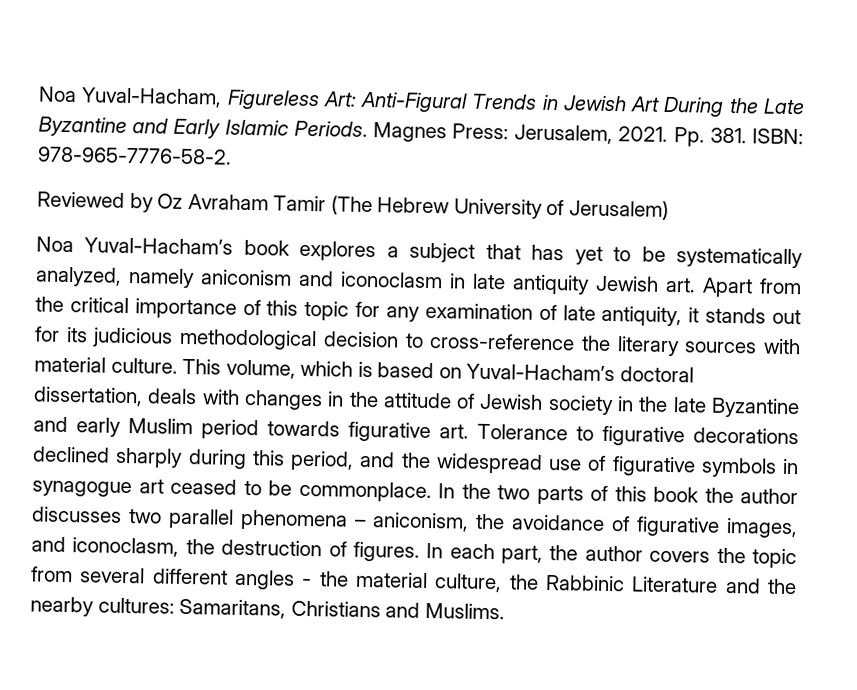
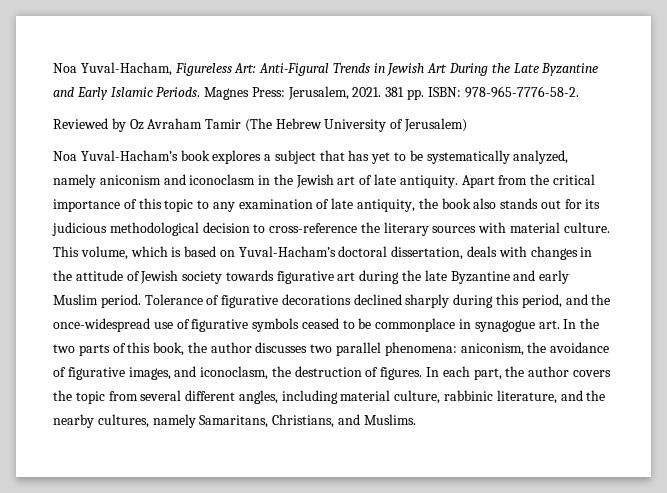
- Pp. 381. ISBN: 978-965-7776-58-2.
+ 381 pp. ISBN: 978-965-7776-58-2.
- Noa Yuval-Hacham’s book explores a subject that has yet to be systematically analyzed, namely aniconism and iconoclasm in late antiquity Jewish art. Apart from the critical importance of this topic for any examination of late antiquity, it stands out for its judicious methodological decision to cross-reference the literary sources with material culture.
+ Noa Yuval-Hacham’s book explores a subject that has yet to be systematically analyzed, namely aniconism and iconoclasm in the Jewish art of late antiquity. Apart from the critical importance of this topic to any examination of late antiquity, the book also stands out for its judicious methodological decision to cross-reference the literary sources with material culture.
- This volume, which is based on Yuval-Hacham’s doctoral dissertation, deals with changes in the attitude of Jewish society in the late Byzantine and early Muslim period towards figurative art. Tolerance to figurative decorations declined sharply during this period, and the widespread use of figurative symbols in synagogue art ceased to be commonplace. In the two parts of this book the author discusses two parallel phenomena – aniconism, the avoidance of figurative images, and iconoclasm, the destruction of figures.
+ This volume, which is based on Yuval-Hacham’s doctoral dissertation, deals with changes in the attitude of Jewish society towards figurative art during the late Byzantine and early Muslim period. Tolerance of figurative decorations declined sharply during this period, and the once-widespread use of figurative symbols ceased to be commonplace in synagogue art. In the two parts of this book, the author discusses two parallel phenomena: aniconism, the avoidance of figurative images, and iconoclasm, the destruction of figures.
- In each part, the author covers the topic from several different angles - the material culture, the Rabbinic Literature and the nearby cultures: Samaritans, Christians and Muslims.
+ In each part, the author covers the topic from several different angles, including material culture, rabbinic literature, and the nearby cultures, namely Samaritans, Christians, and Muslims.

